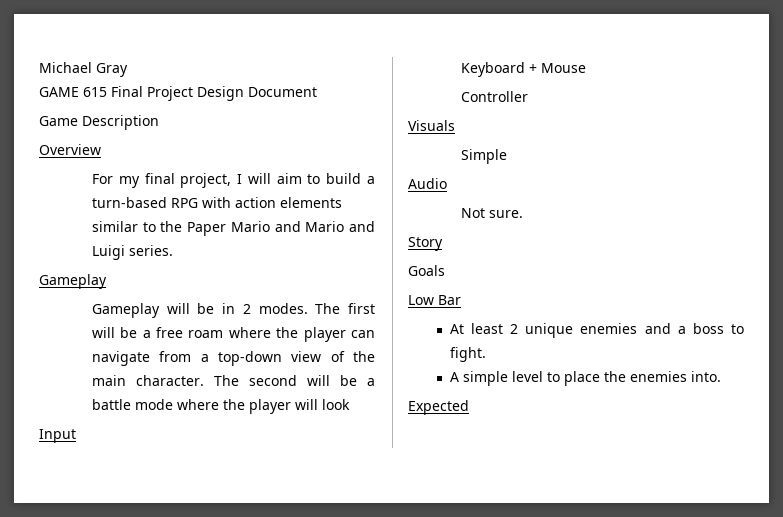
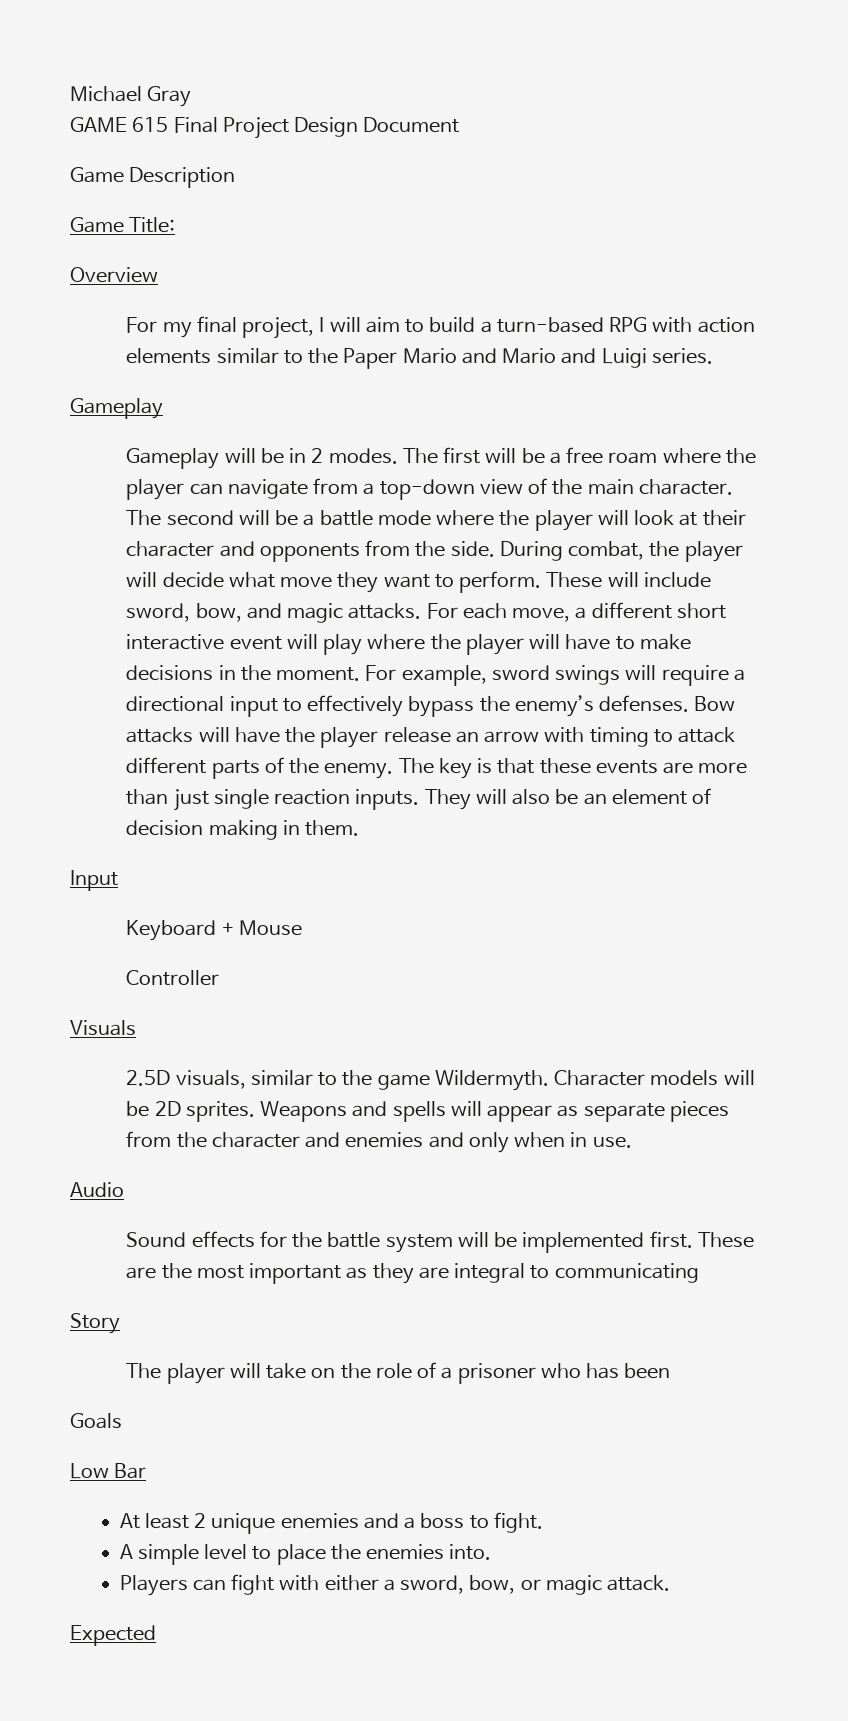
+ Game Title:
- The second will be a battle mode where the player will look
+ The second will be a battle mode where the player will look at their character and opponents from the side. During combat, the player will decide what move they want to perform. These will include sword, bow, and magic attacks. For each move, a different short interactive event will play where the player will have to make decisions in the moment. For example, sword swings will require a directional input to effectively bypass the enemy’s defenses. Bow attacks will have the player release an arrow with timing to attack different parts of the enemy. The key is that these events are more than just single reaction inputs. They will also be an element of decision making in them.
- Simple
+ 2.5D visuals, similar to the game Wildermyth. Character models will be 2D sprites. Weapons and spells will appear as separate pieces from the character and enemies and only when in use.
  Audio
- Not sure.
+ Sound effects for the battle system will be implemented first. These are the most important as they are integral to communicating
  Story
+ The player will take on the role of a prisoner who has been
+ Players can fight with either a sword, bow, or magic attack.

